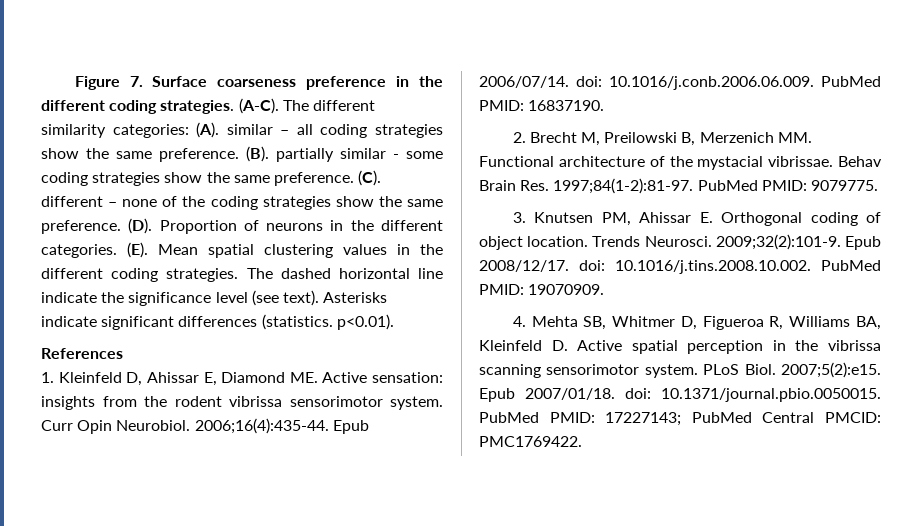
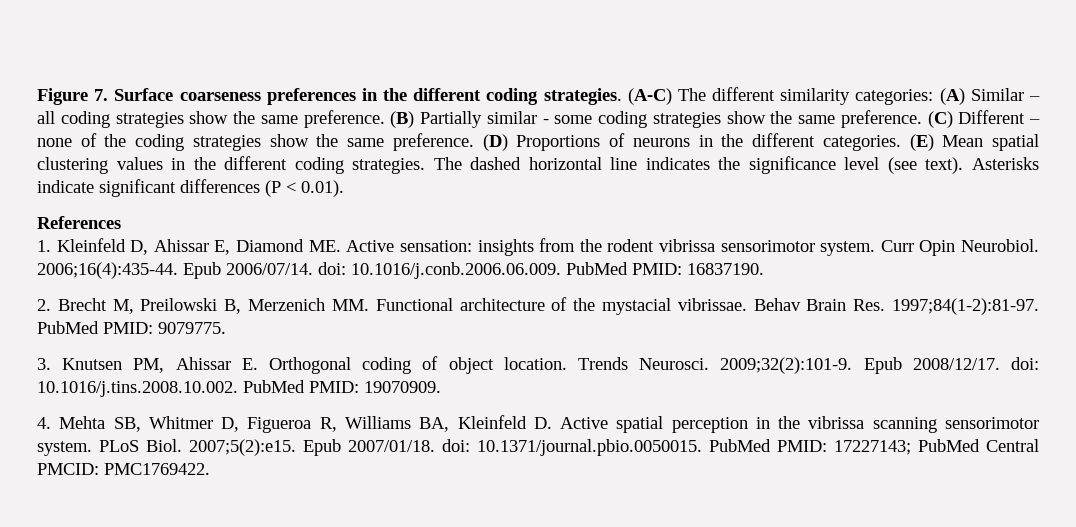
- Figure 7. Surface coarseness preference in the different coding strategies. (A-C). The different similarity categories: (A). similar – all coding strategies show the same preference.
+ Figure 7. Surface coarseness preferences in the different coding strategies. (A-C) The different similarity categories: (A) Similar – all coding strategies show the same preference.
- (B). partially similar - some coding strategies show the same preference.
+ (B) Partially similar - some coding strategies show the same preference.
- (C). different – none of the coding strategies show the same preference.
+ (C) Different – none of the coding strategies show the same preference.
- (D). Proportion of neurons in the different categories.
+ (D) Proportions of neurons in the different categories.
- (E). Mean spatial clustering values in the different coding strategies.
+ (E) Mean spatial clustering values in the different coding strategies.
- The dashed horizontal line indicate the significance level (see text).
+ The dashed horizontal line indicates the significance level (see text).
- Asterisks indicate significant differences (statistics. p<0.01).
+ Asterisks indicate significant differences (P < 0.01).

